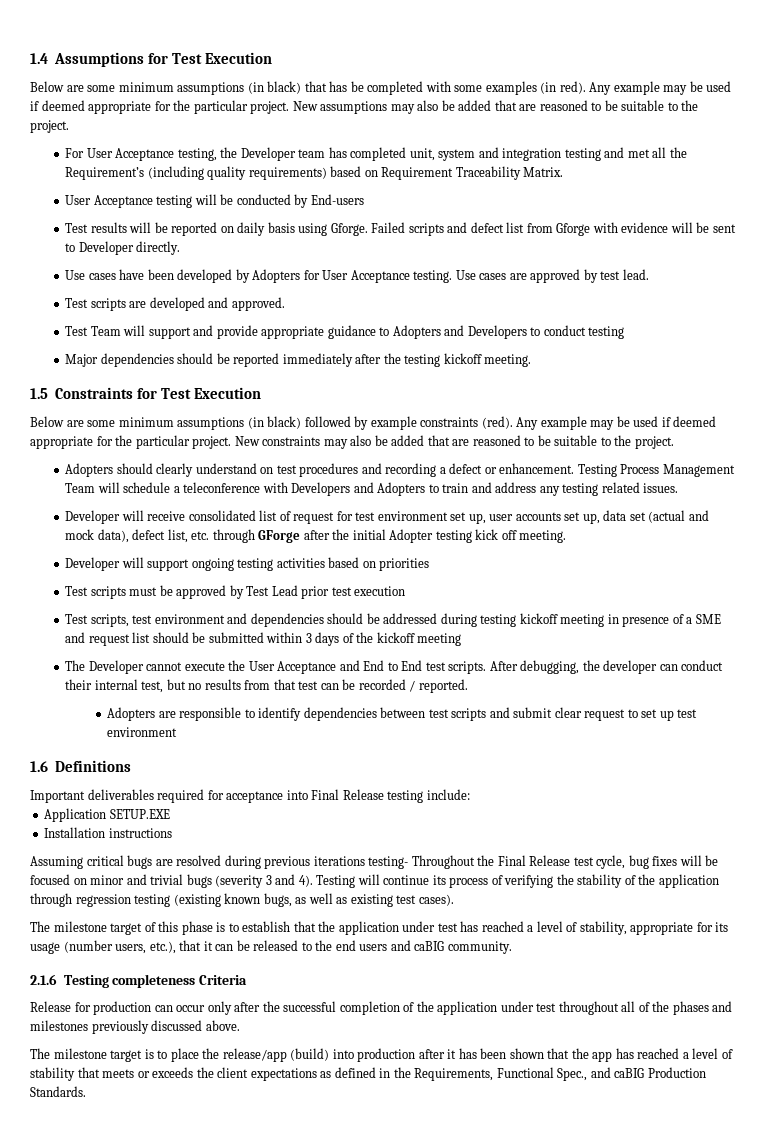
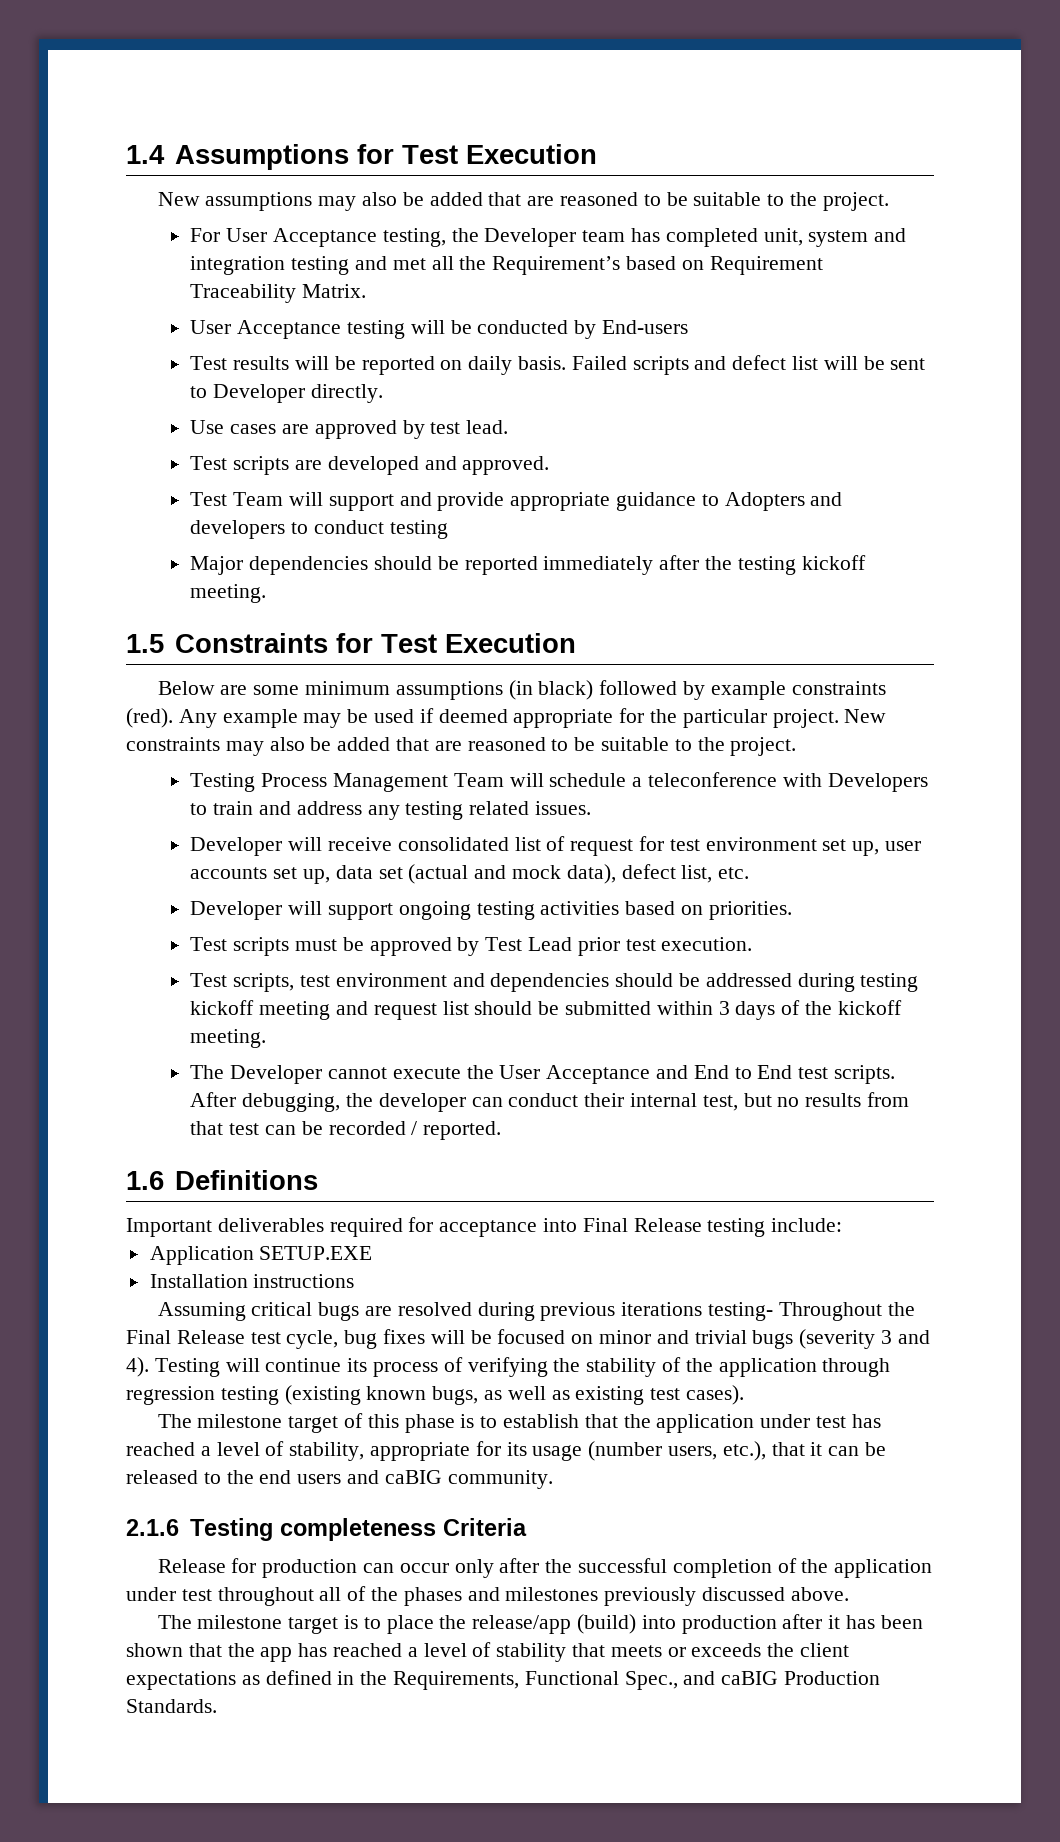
- Below are some minimum assumptions (in black) that has be completed with some examples (in red). Any example may be used if deemed appropriate for the particular project.
- For User Acceptance testing, the Developer team has completed unit, system and integration testing and met all the Requirement’s (including quality requirements) based on Requirement Traceability Matrix.
+ For User Acceptance testing, the Developer team has completed unit, system and integration testing and met all the Requirement’s based on Requirement Traceability Matrix.
- Test results will be reported on daily basis using Gforge.
+ Test results will be reported on daily basis.
- Failed scripts and defect list from Gforge with evidence will be sent to Developer directly.
+ Failed scripts and defect list will be sent to Developer directly.
- Use cases have been developed by Adopters for User Acceptance testing. Use cases are approved by test lead.
+ Use cases are approved by test lead.
- Test Team will support and provide appropriate guidance to Adopters and Developers to conduct testing
+ Test Team will support and provide appropriate guidance to Adopters and developers to conduct testing
- Adopters should clearly understand on test procedures and recording a defect or enhancement. Testing Process Management Team will schedule a teleconference with Developers and Adopters to train and address any testing related issues.
+ Testing Process Management Team will schedule a teleconference with Developers to train and address any testing related issues.
- Developer will receive consolidated list of request for test environment set up, user accounts set up, data set (actual and mock data), defect list, etc. through GForge after the initial Adopter testing kick off meeting.
+ Developer will receive consolidated list of request for test environment set up, user accounts set up, data set (actual and mock data), defect list, etc.
- Developer will support ongoing testing activities based on priorities
+ Developer will support ongoing testing activities based on priorities.
- Test scripts must be approved by Test Lead prior test execution
+ Test scripts must be approved by Test Lead prior test execution.
- Test scripts, test environment and dependencies should be addressed during testing kickoff meeting in presence of a SME and request list should be submitted within 3 days of the kickoff meeting
+ Test scripts, test environment and dependencies should be addressed during testing kickoff meeting and request list should be submitted within 3 days of the kickoff meeting.
- Adopters are responsible to identify dependencies between test scripts and submit clear request to set up test environment

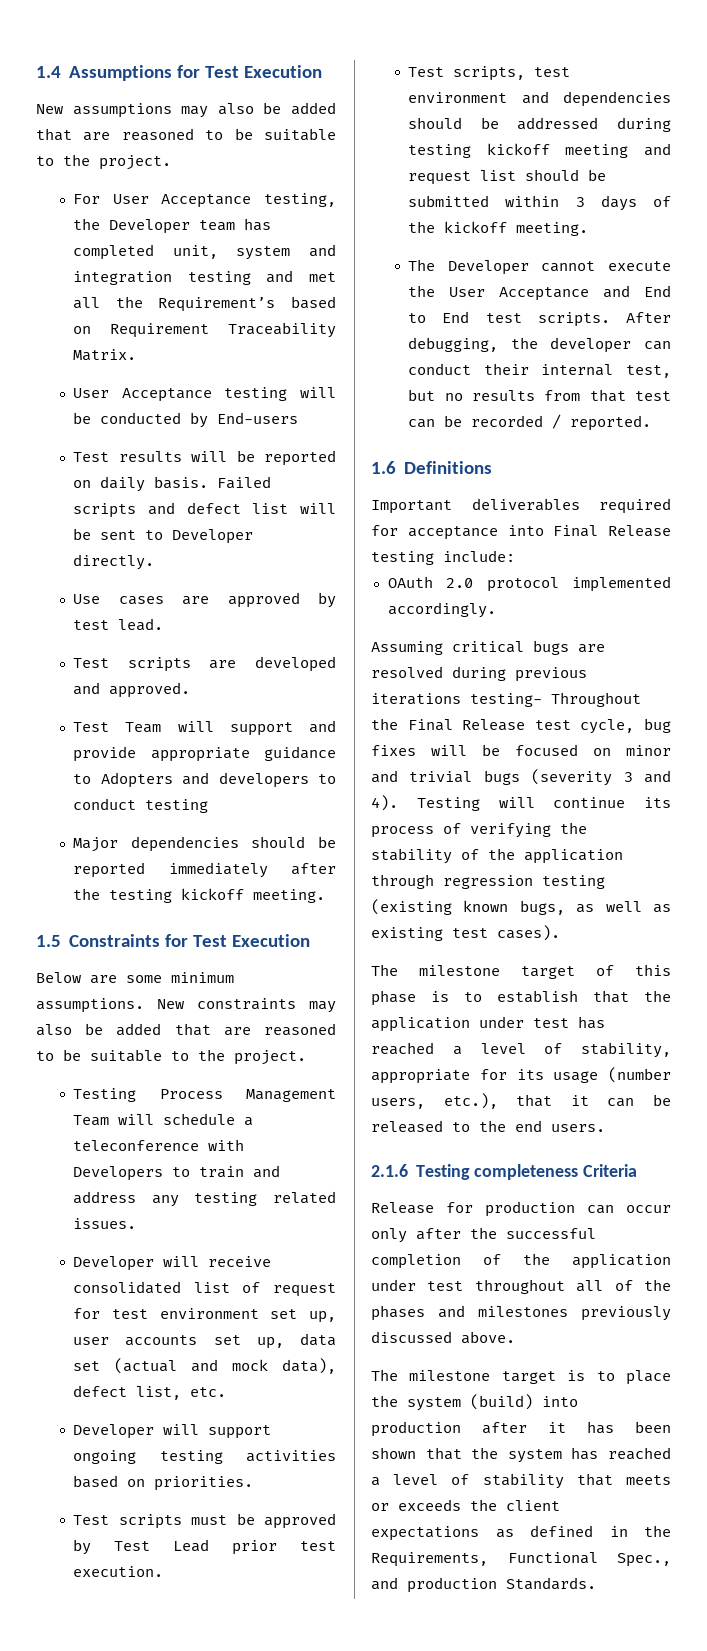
- Below are some minimum assumptions (in black) followed by example constraints (red). Any example may be used if deemed appropriate for the particular project.
+ Below are some minimum assumptions.
- Application SETUP.EXE
- Installation instructions
+ OAuth 2.0 protocol implemented accordingly.
- The milestone target of this phase is to establish that the application under test has reached a level of stability, appropriate for its usage (number users, etc.), that it can be released to the end users and caBIG community.
+ The milestone target of this phase is to establish that the application under test has reached a level of stability, appropriate for its usage (number users, etc.), that it can be released to the end users.
- The milestone target is to place the release/app (build) into production after it has been shown that the app has reached a level of stability that meets or exceeds the client expectations as defined in the Requirements, Functional Spec., and caBIG Production Standards.
+ The milestone target is to place the system (build) into production after it has been shown that the system has reached a level of stability that meets or exceeds the client expectations as defined in the Requirements, Functional Spec., and production Standards.

